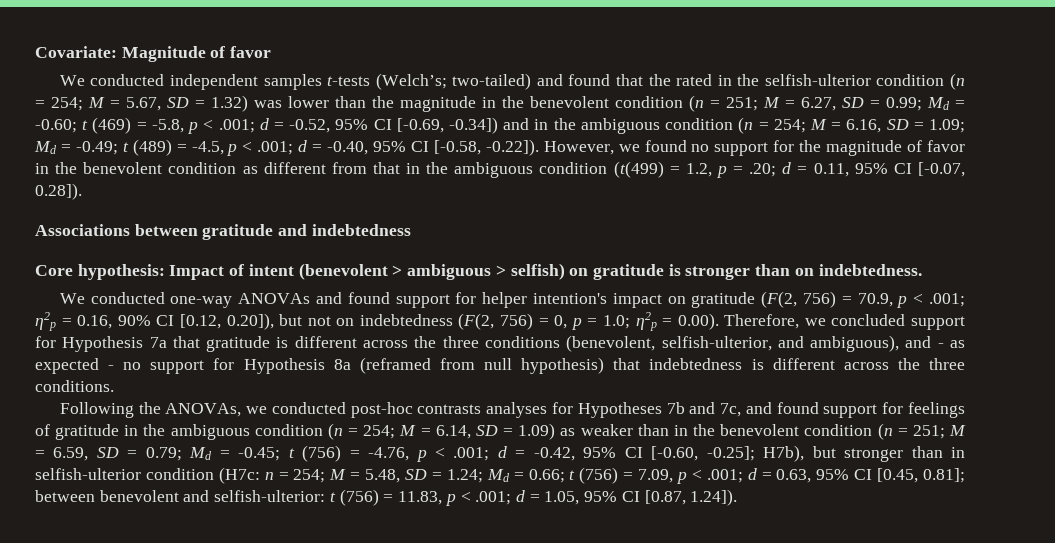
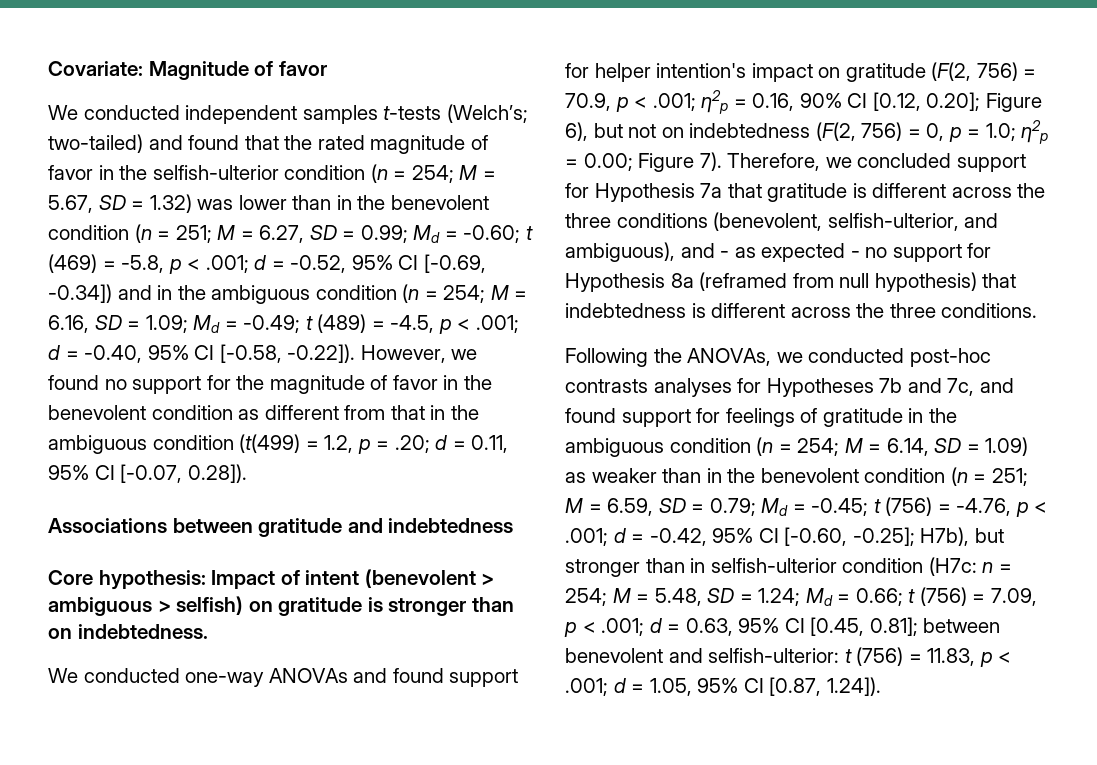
- two-tailed) and found that the rated in the selfish-ulterior condition (n = 254;
+ two-tailed) and found that the rated magnitude of favor in the selfish-ulterior condition (n = 254;
- M = 5.67, SD = 1.32) was lower than the magnitude in the benevolent condition (n = 251;
+ M = 5.67, SD = 1.32) was lower than in the benevolent condition (n = 251;
- η2p = 0.16, 90% CI [0.12, 0.20]), but not on indebtedness (F(2, 756) = 0, p = 1.0;
+ η2p = 0.16, 90% CI [0.12, 0.20]; Figure 6), but not on indebtedness (F(2, 756) = 0, p = 1.0;
- η2p = 0.00). Therefore, we concluded support for Hypothesis 7a that gratitude is different across the three conditions (benevolent, selfish-ulterior, and ambiguous), and - as expected - no support for Hypothesis 8a (reframed from null hypothesis) that indebtedness is different across the three conditions.
+ η2p = 0.00; Figure 7). Therefore, we concluded support for Hypothesis 7a that gratitude is different across the three conditions (benevolent, selfish-ulterior, and ambiguous), and - as expected - no support for Hypothesis 8a (reframed from null hypothesis) that indebtedness is different across the three conditions.

